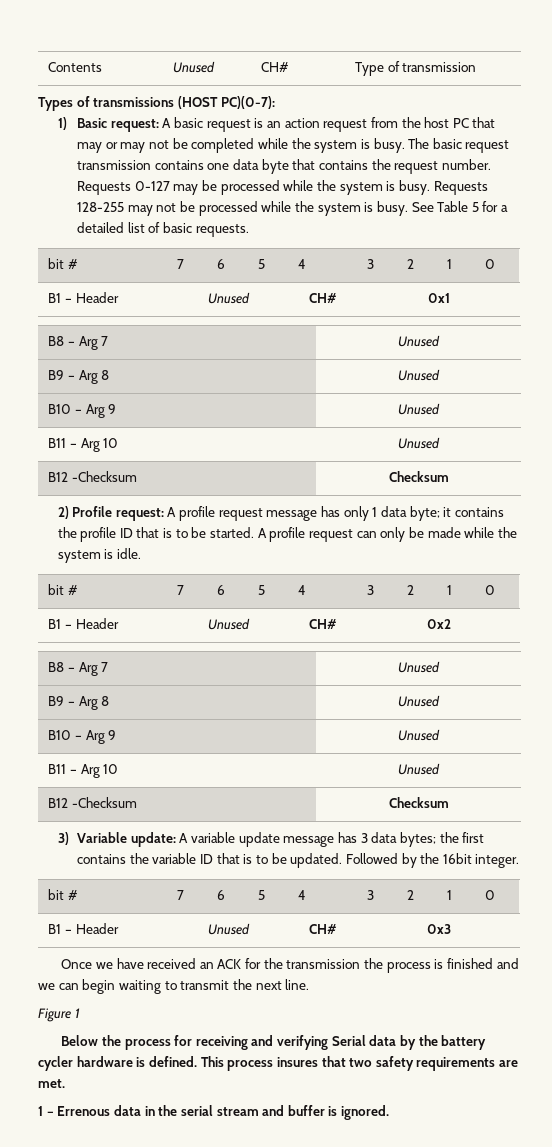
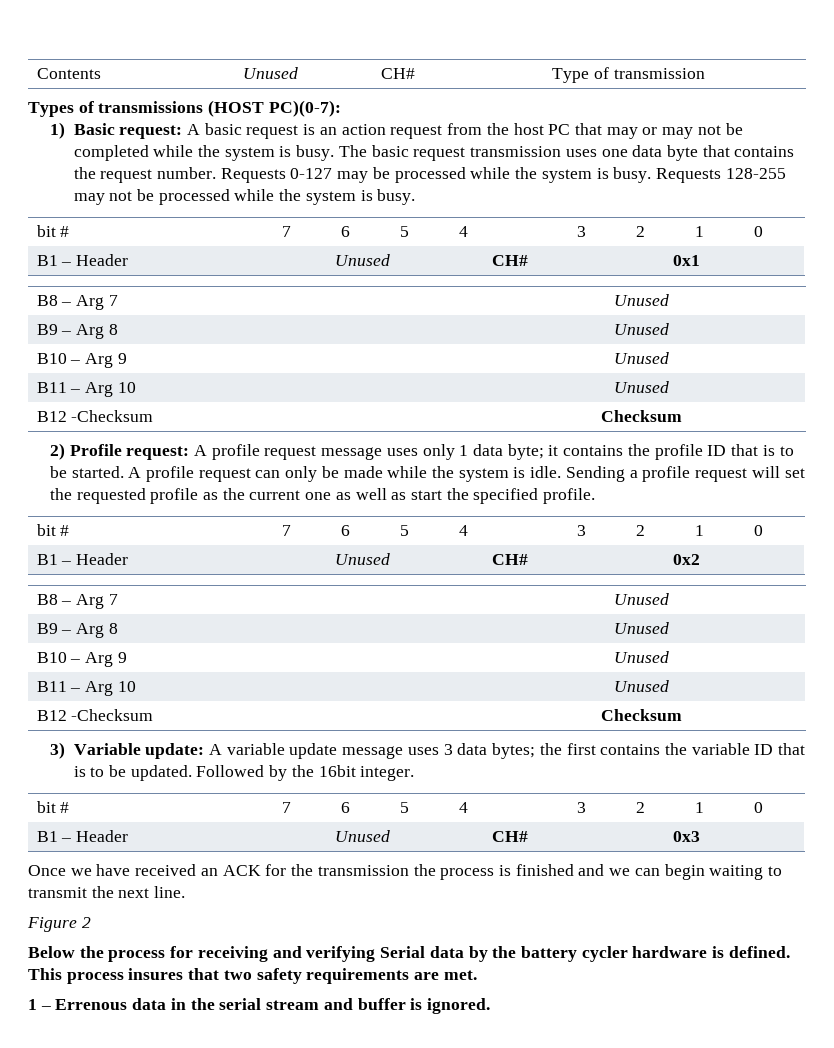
- The basic request transmission contains one data byte that contains the request number.
+ The basic request transmission uses one data byte that contains the request number.
- See Table 5 for a detailed list of basic requests.
- 2) Profile request: A profile request message has only 1 data byte; it contains the profile ID that is to be started.
+ 2) Profile request: A profile request message uses only 1 data byte; it contains the profile ID that is to be started.
+ Sending a profile request will set the requested profile as the current one as well as start the specified profile.
- 3) Variable update: A variable update message has 3 data bytes; the first contains the variable ID that is to be updated.
+ 3) Variable update: A variable update message uses 3 data bytes; the first contains the variable ID that is to be updated.
- Figure 1
+ Figure 2

